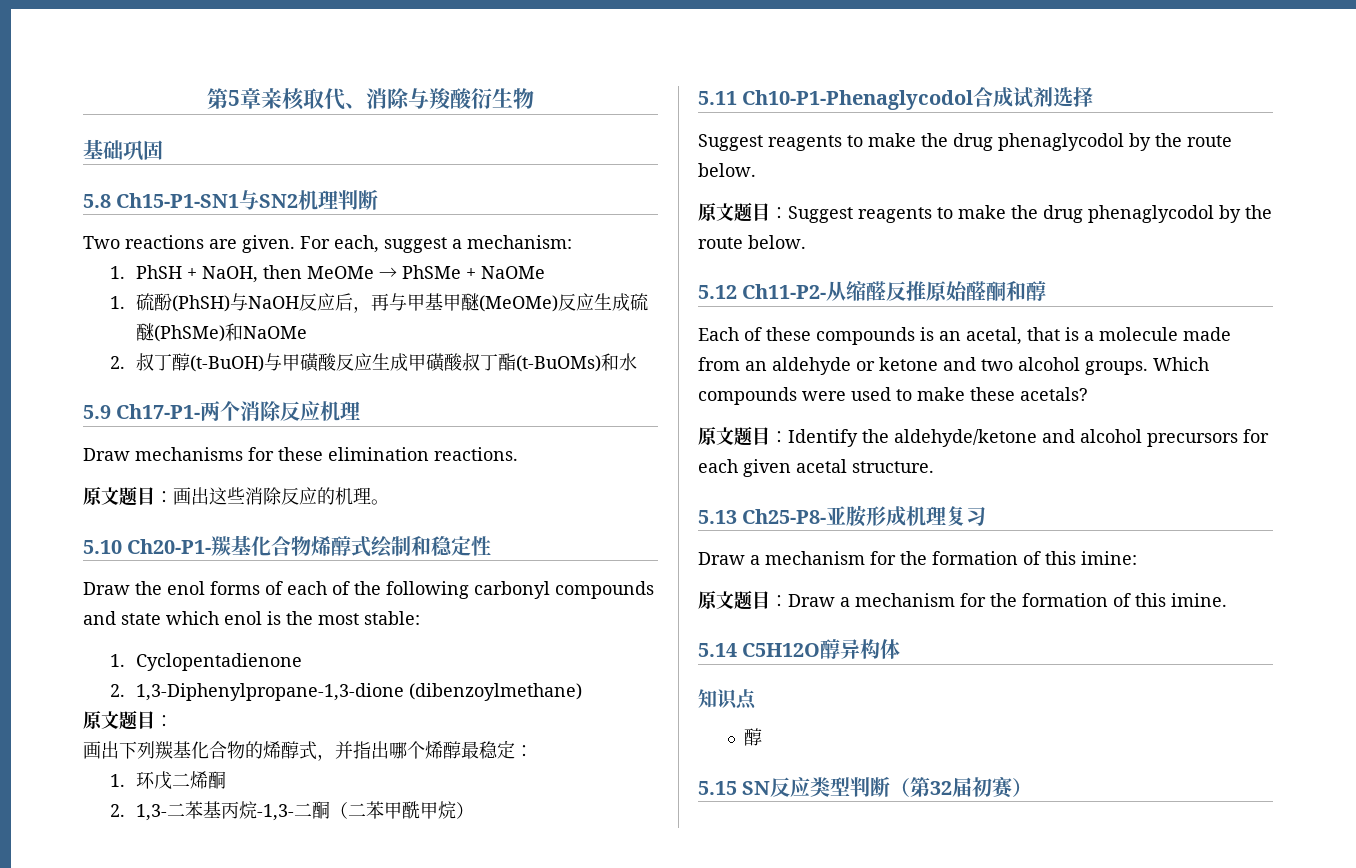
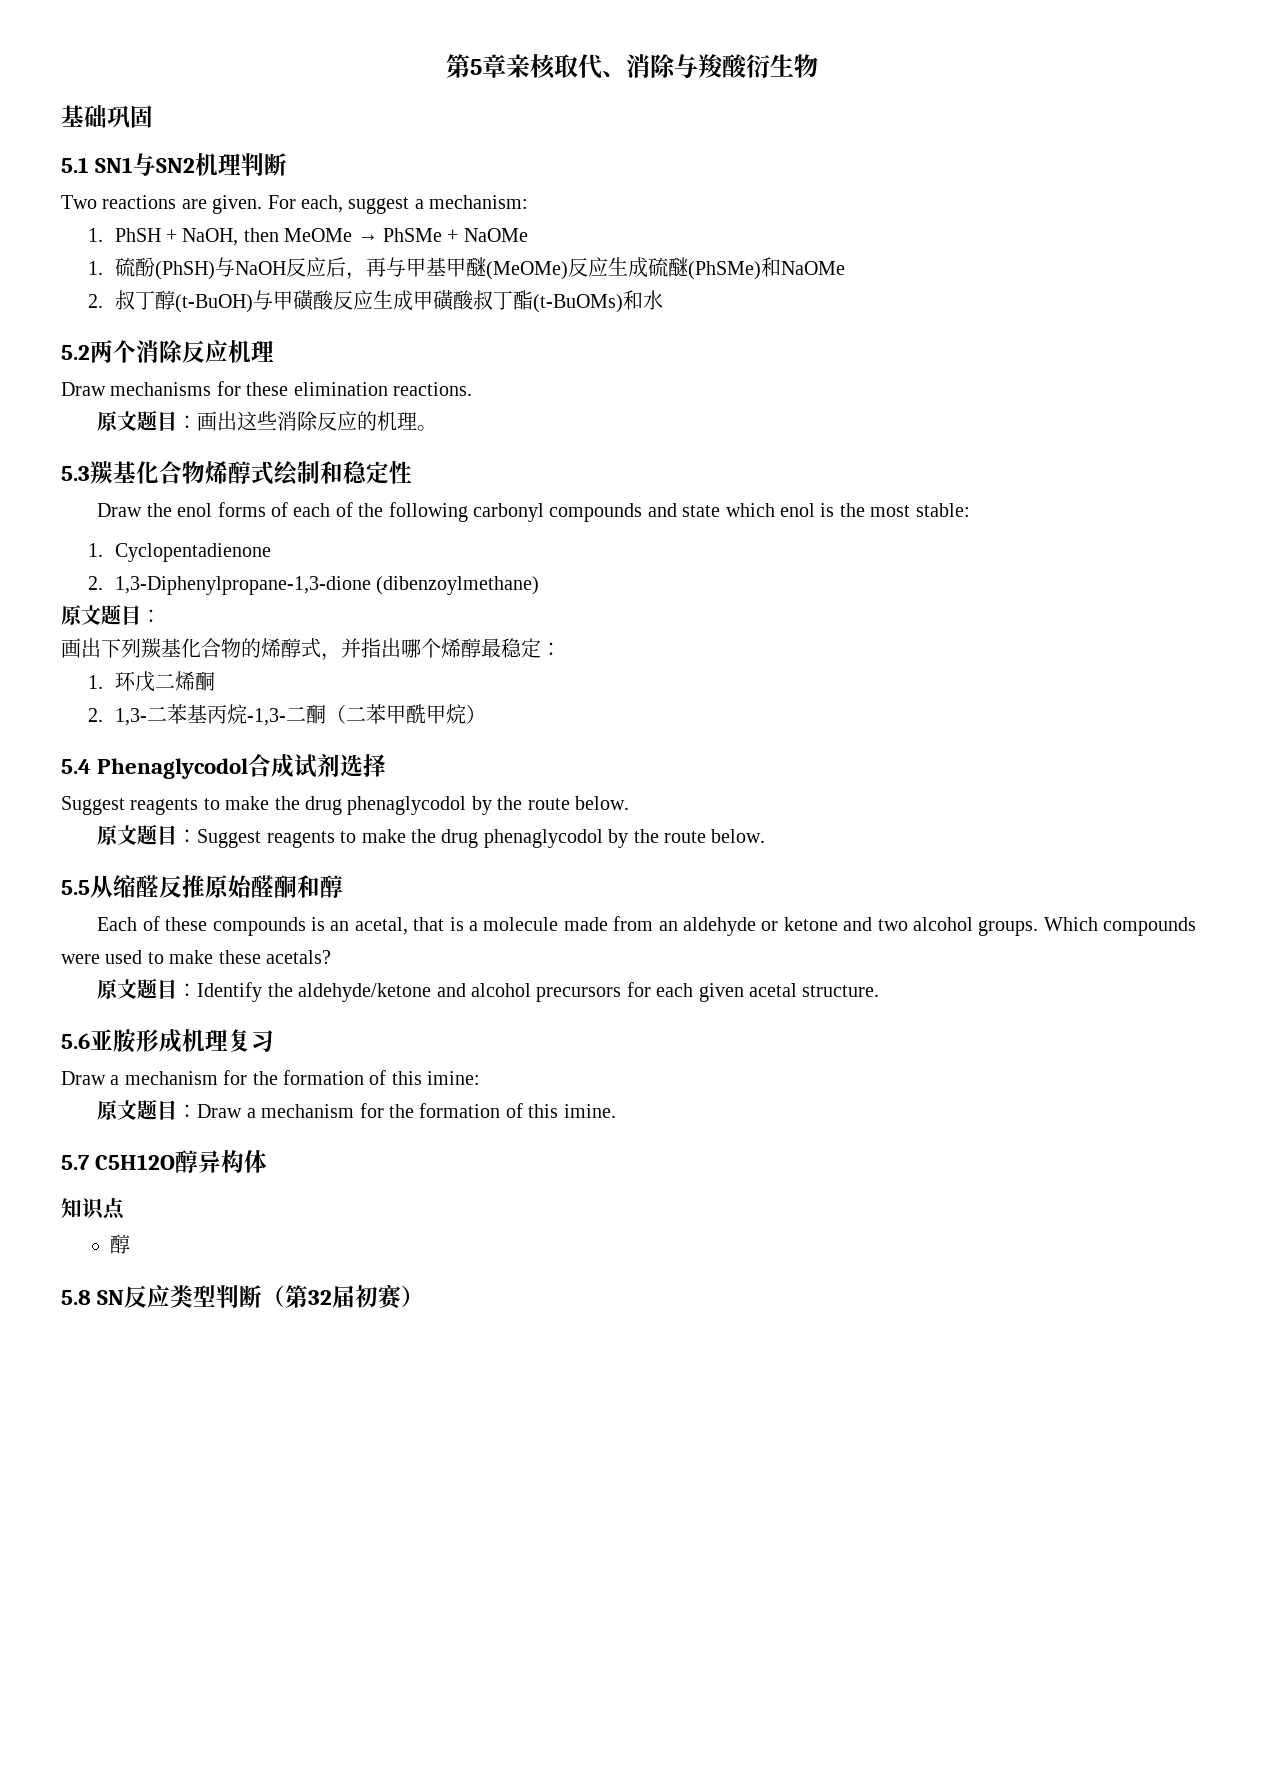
- 5.8 Ch15-P1-SN1与SN2机理判断
+ 5.1 SN1与SN2机理判断
- 5.9 Ch17-P1-两个消除反应机理
+ 5.2两个消除反应机理
- 5.10 Ch20-P1-羰基化合物烯醇式绘制和稳定性
+ 5.3羰基化合物烯醇式绘制和稳定性
- 5.11 Ch10-P1-Phenaglycodol合成试剂选择
+ 5.4 Phenaglycodol合成试剂选择
- 5.12 Ch11-P2-从缩醛反推原始醛酮和醇
+ 5.5从缩醛反推原始醛酮和醇
- 5.13 Ch25-P8-亚胺形成机理复习
+ 5.6亚胺形成机理复习
- 5.14 C5H12O醇异构体
+ 5.7 C5H12O醇异构体
- 5.15 SN反应类型判断（第32届初赛）
+ 5.8 SN反应类型判断（第32届初赛）

